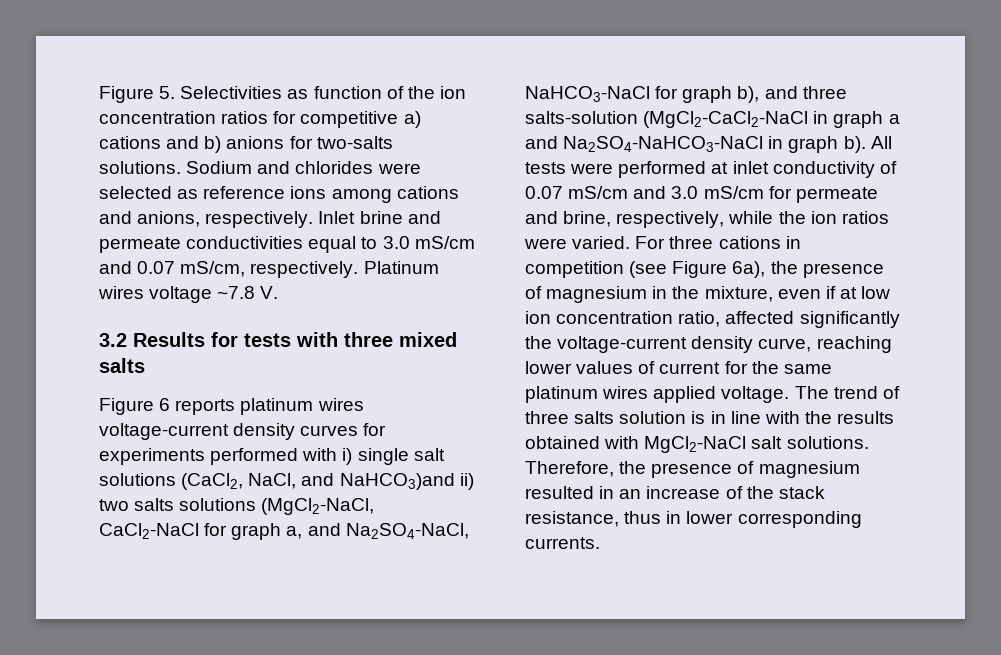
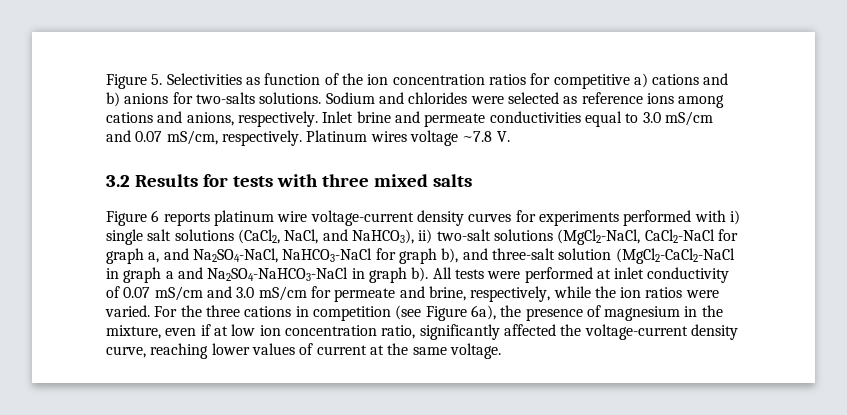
- Figure 6 reports platinum wires voltage-current density curves for experiments performed with i) single salt solutions (CaCl2, NaCl, and NaHCO3)and ii) two salts solutions (MgCl2-NaCl, CaCl2-NaCl for graph a, and Na2SO4-NaCl, NaHCO3-NaCl for graph b), and three salts-solution (MgCl2-CaCl2-NaCl in graph a and Na2SO4-NaHCO3-NaCl in graph b).
+ Figure 6 reports platinum wire voltage-current density curves for experiments performed with i) single salt solutions (CaCl2, NaCl, and NaHCO3), ii) two-salt solutions (MgCl2-NaCl, CaCl2-NaCl for graph a, and Na2SO4-NaCl, NaHCO3-NaCl for graph b), and three-salt solution (MgCl2-CaCl2-NaCl in graph a and Na2SO4-NaHCO3-NaCl in graph b).
- For three cations in competition (see Figure 6a), the presence of magnesium in the mixture, even if at low ion concentration ratio, affected significantly the voltage-current density curve, reaching lower values of current for the same platinum wires applied voltage. The trend of three salts solution is in line with the results obtained with MgCl2-NaCl salt solutions. Therefore, the presence of magnesium resulted in an increase of the stack resistance, thus in lower corresponding currents.
+ For the three cations in competition (see Figure 6a), the presence of magnesium in the mixture, even if at low ion concentration ratio, significantly affected the voltage-current density curve, reaching lower values of current at the same voltage.

